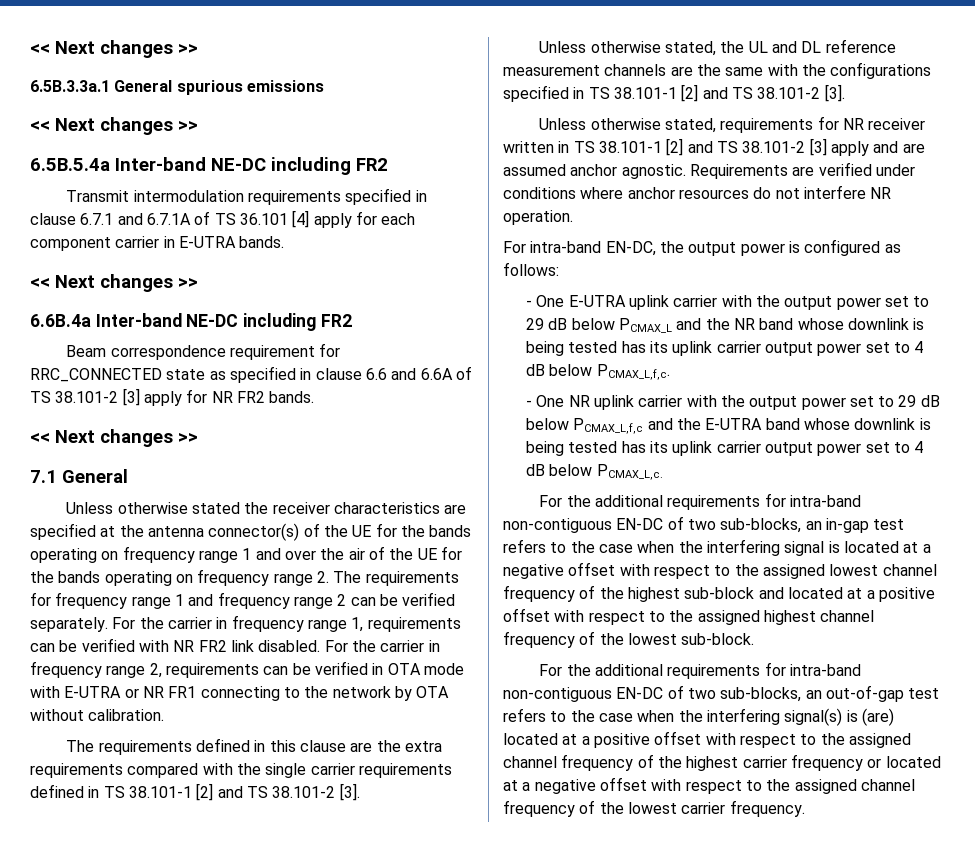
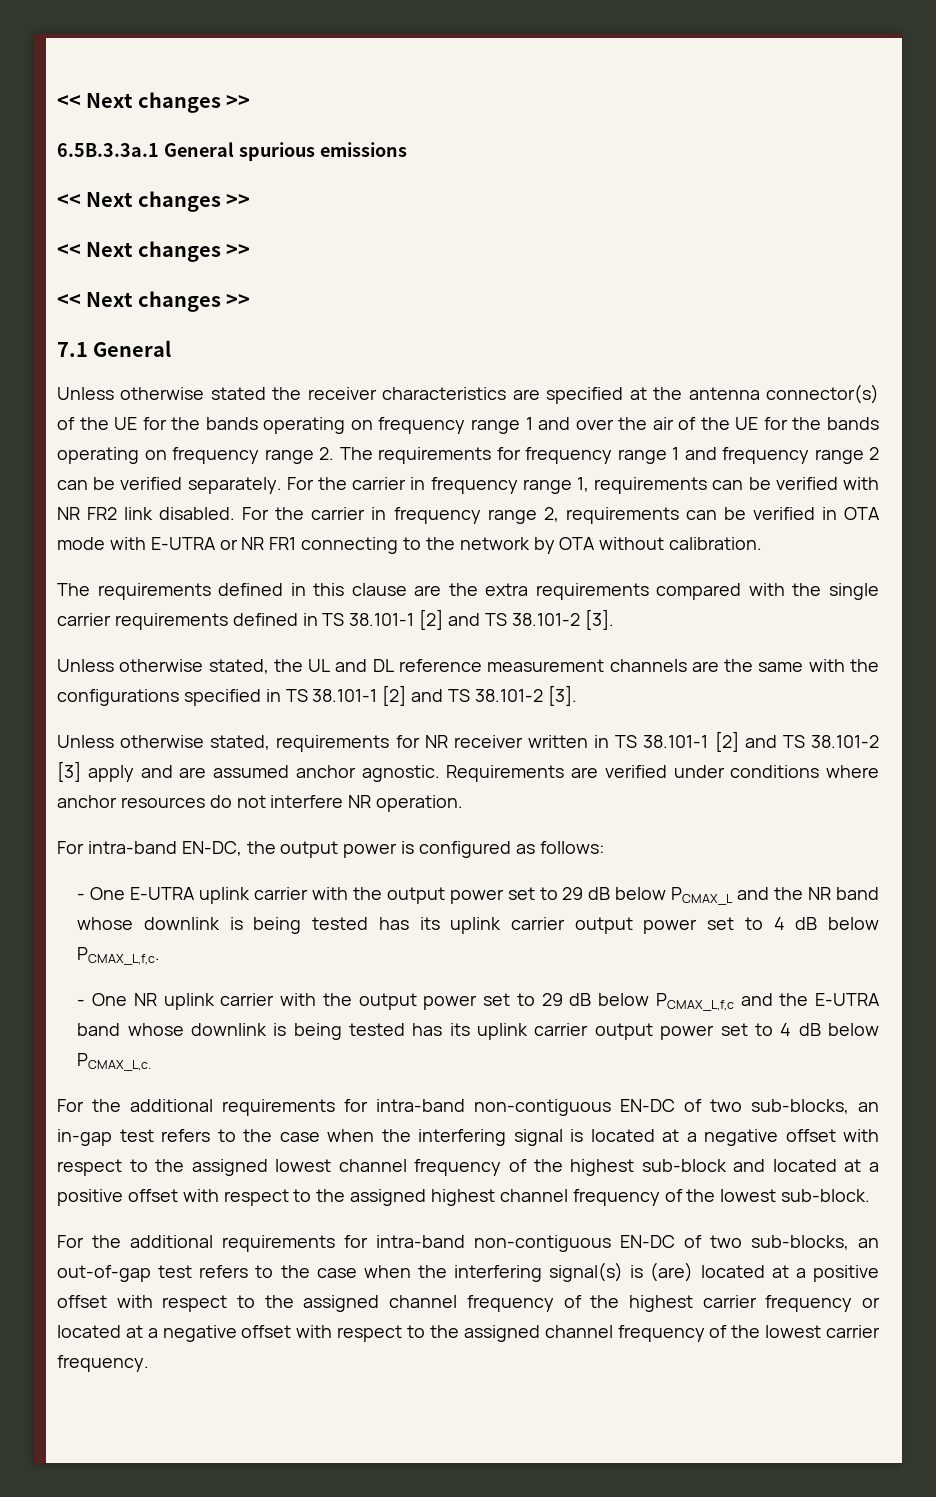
  6.5B.3.3a.1 General spurious emissions
  << Next changes >>
- 6.5B.5.4a Inter-band NE-DC including FR2
- Transmit intermodulation requirements specified in clause 6.7.1 and 6.7.1A of TS 36.101 [4] apply for each component carrier in E-UTRA bands.
  << Next changes >>
- 6.6B.4a Inter-band NE-DC including FR2
- Beam correspondence requirement for RRC_CONNECTED state as specified in clause 6.6 and 6.6A of TS 38.101-2 [3] apply for NR FR2 bands.

